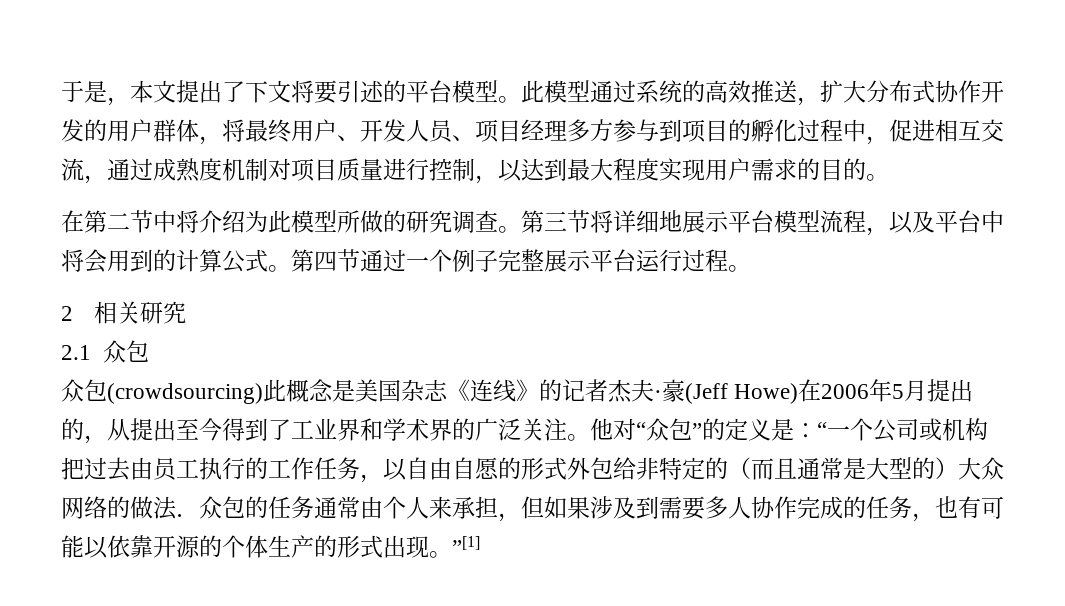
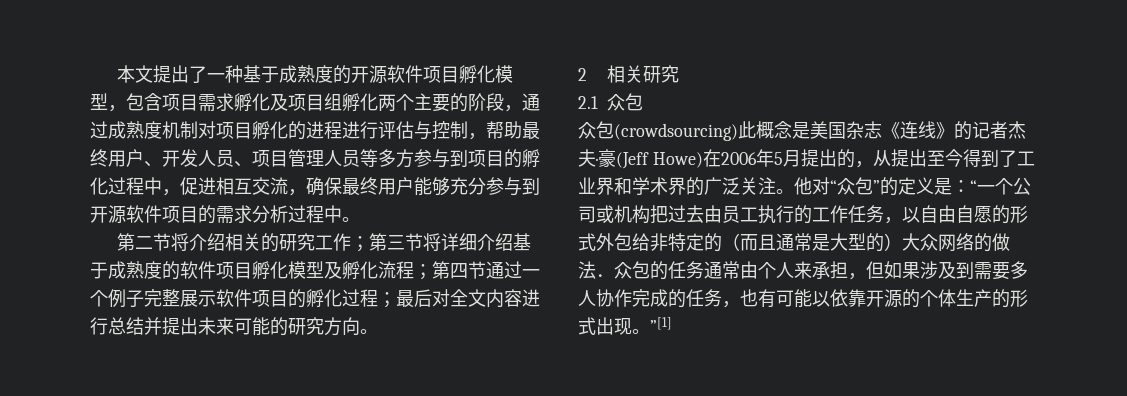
- 于是，本文提出了下文将要引述的平台模型。此模型通过系统的高效推送，扩大分布式协作开发的用户群体，将最终用户、开发人员、项目经理多方参与到项目的孵化过程中，促进相互交流，通过成熟度机制对项目质量进行控制，以达到最大程度实现用户需求的目的。
- 在第二节中将介绍为此模型所做的研究调查。第三节将详细地展示平台模型流程，以及平台中将会用到的计算公式。第四节通过一个例子完整展示平台运行过程。
+ 本文提出了一种基于成熟度的开源软件项目孵化模型，包含项目需求孵化及项目组孵化两个主要的阶段，通过成熟度机制对项目孵化的进程进行评估与控制，帮助最终用户、开发人员、项目管理人员等多方参与到项目的孵化过程中，促进相互交流，确保最终用户能够充分参与到开源软件项目的需求分析过程中。
+ 第二节将介绍相关的研究工作；第三节将详细介绍基于成熟度的软件项目孵化模型及孵化流程；第四节通过一个例子完整展示软件项目的孵化过程；最后对全文内容进行总结并提出未来可能的研究方向。

